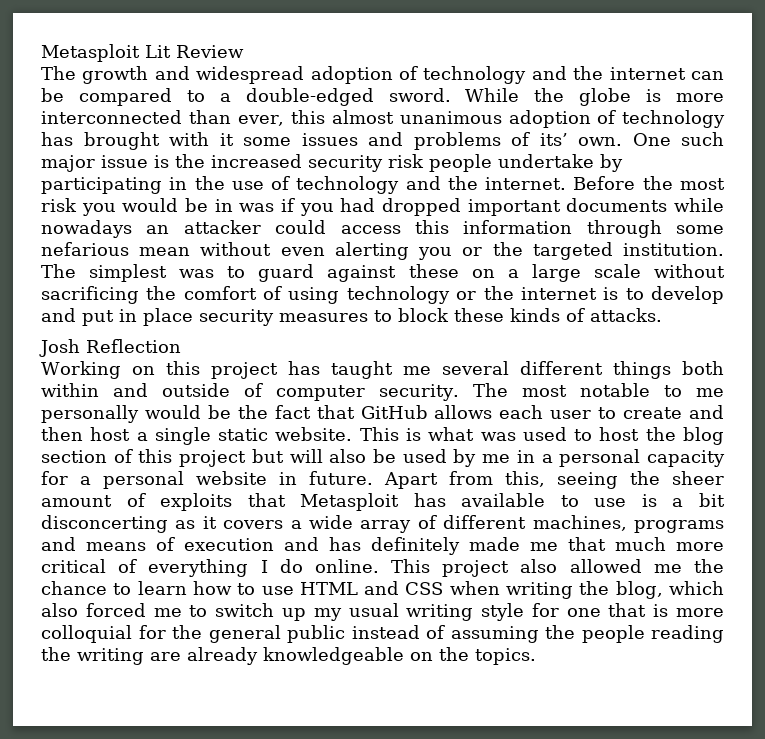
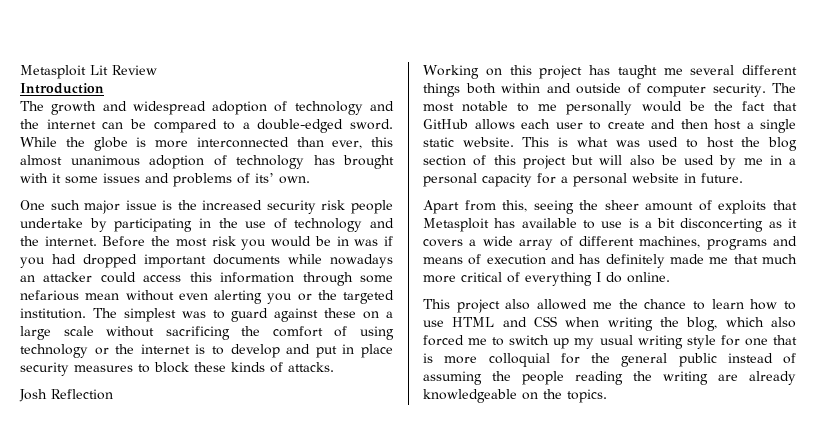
+ Introduction
- While the globe is more interconnected than ever, this almost unanimous adoption of technology has brought with it some issues and problems of its’ own. One such major issue is the increased security risk people undertake by participating in the use of technology and the internet.
+ While the globe is more interconnected than ever, this almost unanimous adoption of technology has brought with it some issues and problems of its’ own.
+ One such major issue is the increased security risk people undertake by participating in the use of technology and the internet.
- This is what was used to host the blog section of this project but will also be used by me in a personal capacity for a personal website in future. Apart from this, seeing the sheer amount of exploits that Metasploit has available to use is a bit disconcerting as it covers a wide array of different machines, programs and means of execution and has definitely made me that much more critical of everything I do online. This project also allowed me the chance to learn how to use HTML and CSS when writing the blog, which also forced me to switch up my usual writing style for one that is more colloquial for the general public instead of assuming the people reading the writing are already knowledgeable on the topics.
+ This is what was used to host the blog section of this project but will also be used by me in a personal capacity for a personal website in future.
+ Apart from this, seeing the sheer amount of exploits that Metasploit has available to use is a bit disconcerting as it covers a wide array of different machines, programs and means of execution and has definitely made me that much more critical of everything I do online.
+ This project also allowed me the chance to learn how to use HTML and CSS when writing the blog, which also forced me to switch up my usual writing style for one that is more colloquial for the general public instead of assuming the people reading the writing are already knowledgeable on the topics.

